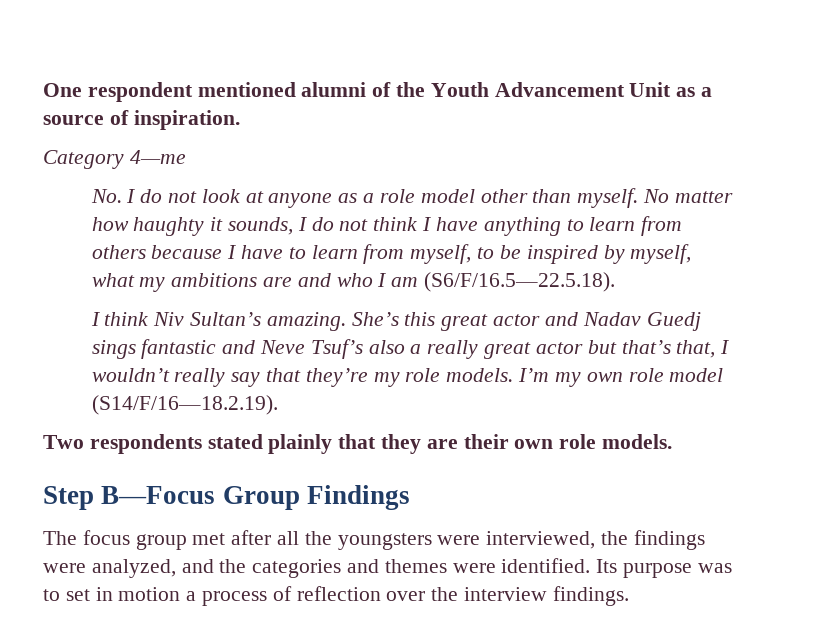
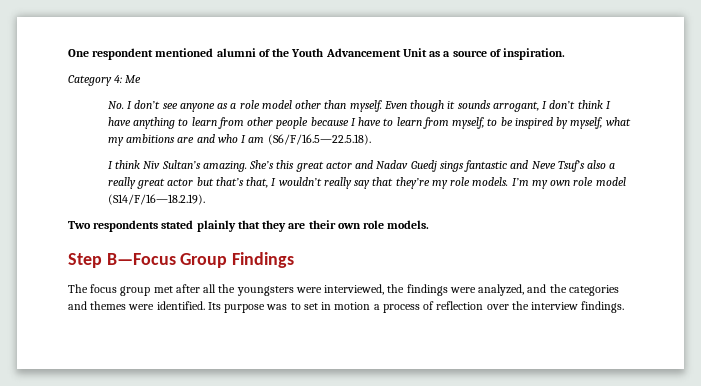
- Category 4—me
+ Category 4: Me
- No. I do not look at anyone as a role model other than myself.
+ No. I don’t see anyone as a role model other than myself.
- No matter how haughty it sounds, I do not think I have anything to learn from others because I have to learn from myself, to be inspired by myself, what my ambitions are and who I am (S6/F/16.5—22.5.18).
+ Even though it sounds arrogant, I don’t think I have anything to learn from other people because I have to learn from myself, to be inspired by myself, what my ambitions are and who I am (S6/F/16.5—22.5.18).

